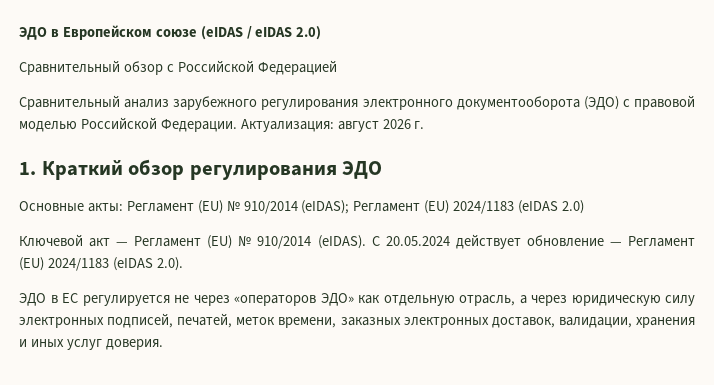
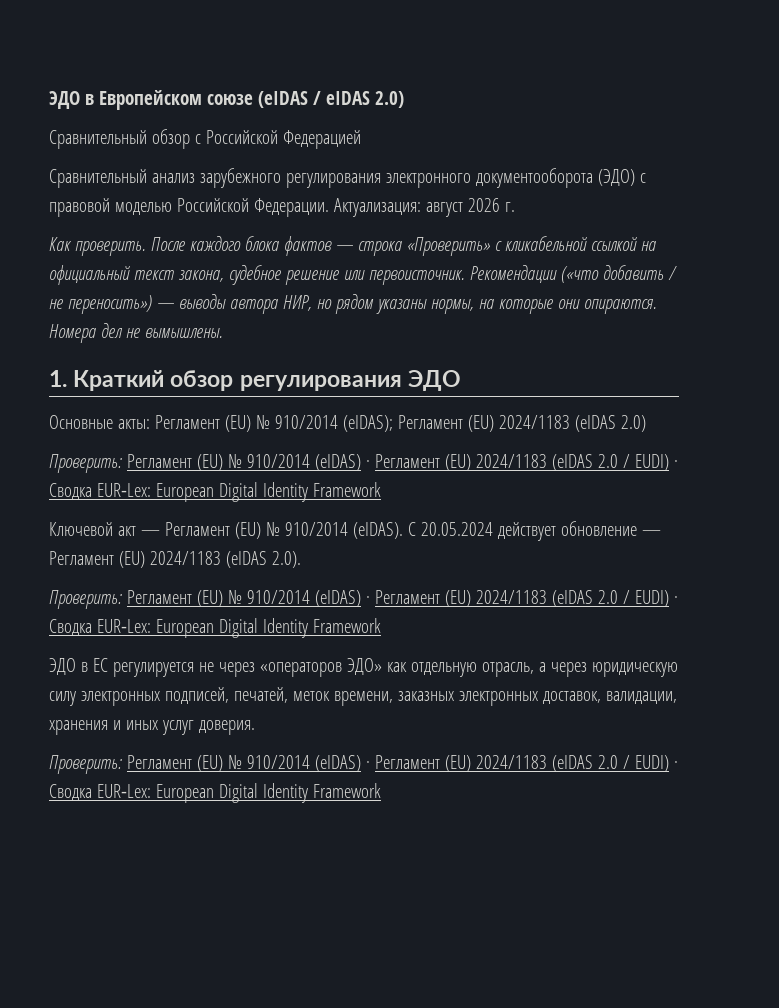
+ Как проверить. После каждого блока фактов — строка «Проверить» с кликабельной ссылкой на официальный текст закона, судебное решение или первоисточник. Рекомендации («что добавить / не переносить») — выводы автора НИР, но рядом указаны нормы, на которые они опираются. Номера дел не вымышлены.
  Основные акты: Регламент (EU) № 910/2014 (eIDAS); Регламент (EU) 2024/1183 (eIDAS 2.0)
+ Проверить: Регламент (EU) № 910/2014 (eIDAS) · Регламент (EU) 2024/1183 (eIDAS 2.0 / EUDI) · Сводка EUR‑Lex: European Digital Identity Framework
  С 20.05.2024 действует обновление — Регламент (EU) 2024/1183 (eIDAS 2.0).
+ Проверить: Регламент (EU) № 910/2014 (eIDAS) · Регламент (EU) 2024/1183 (eIDAS 2.0 / EUDI) · Сводка EUR‑Lex: European Digital Identity Framework
  ЭДО в ЕС регулируется не через «операторов ЭДО» как отдельную отрасль, а через юридическую силу электронных подписей, печатей, меток времени, заказных электронных доставок, валидации, хранения и иных услуг доверия.
+ Проверить: Регламент (EU) № 910/2014 (eIDAS) · Регламент (EU) 2024/1183 (eIDAS 2.0 / EUDI) · Сводка EUR‑Lex: European Digital Identity Framework

